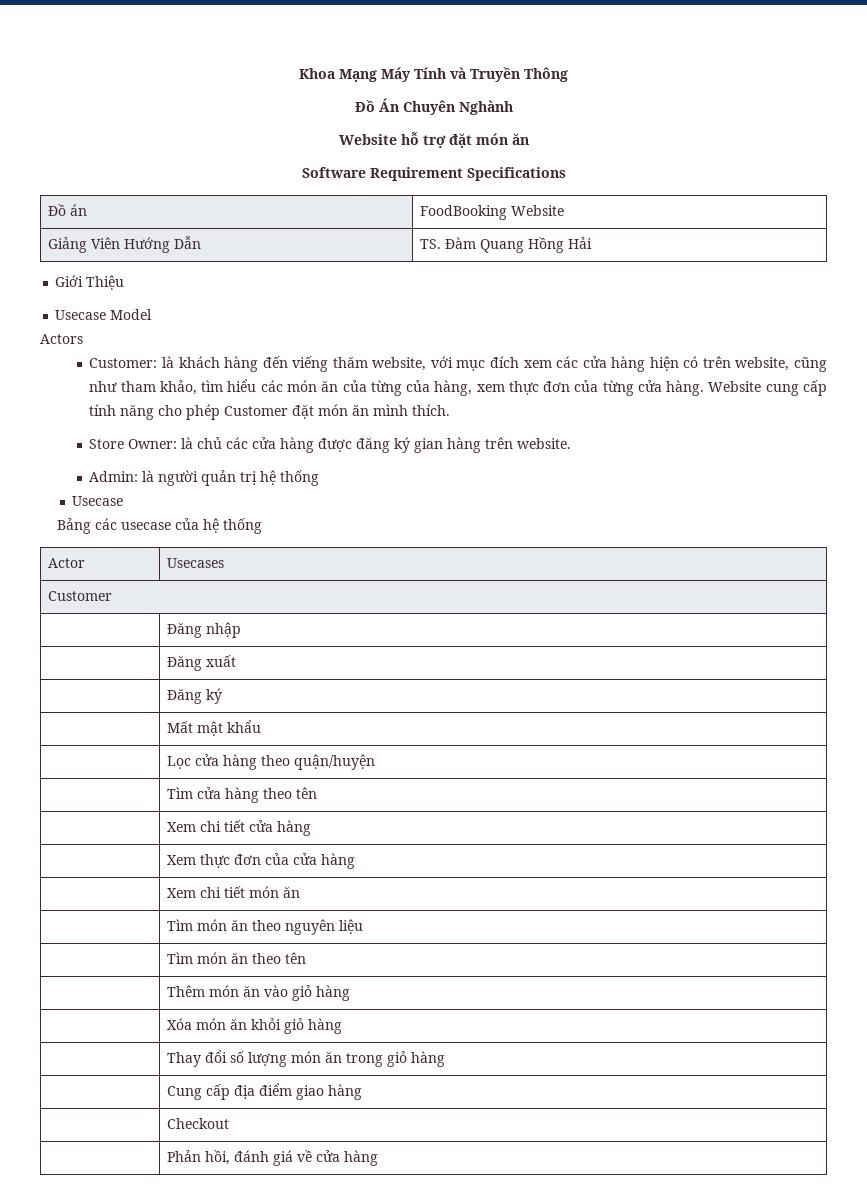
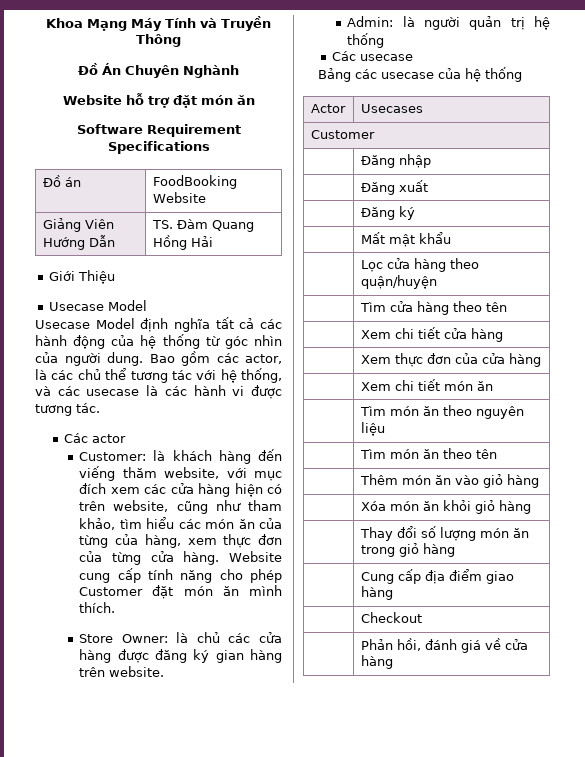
- Actors
+ Usecase Model định nghĩa tất cả các hành động của hệ thống từ góc nhìn của người dung. Bao gồm các actor, là các chủ thể tương tác với hệ thống, và các usecase là các hành vi được tương tác.
+ Các actor
  Admin: là người quản trị hệ thống
- Usecase
+ Các usecase

